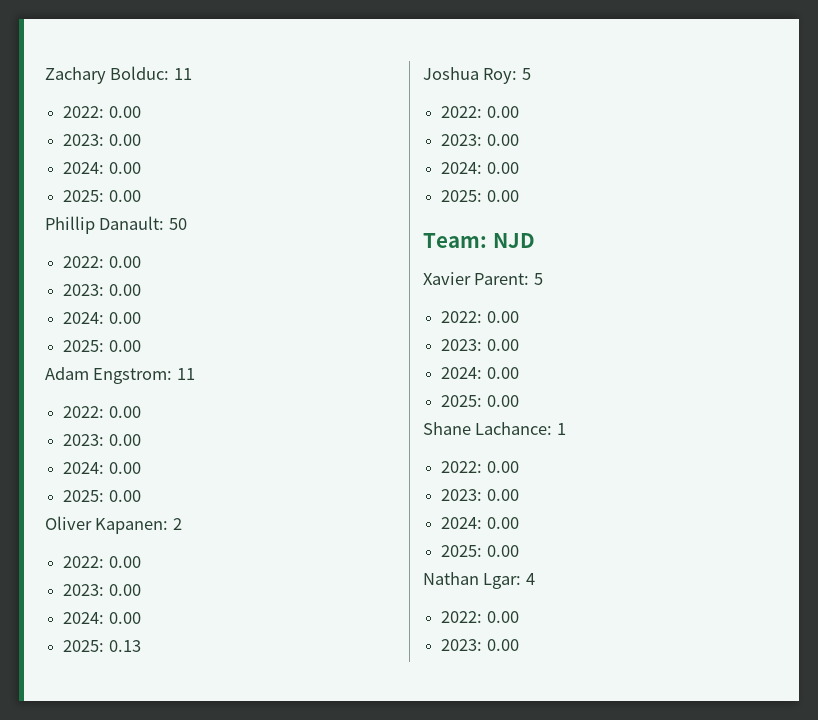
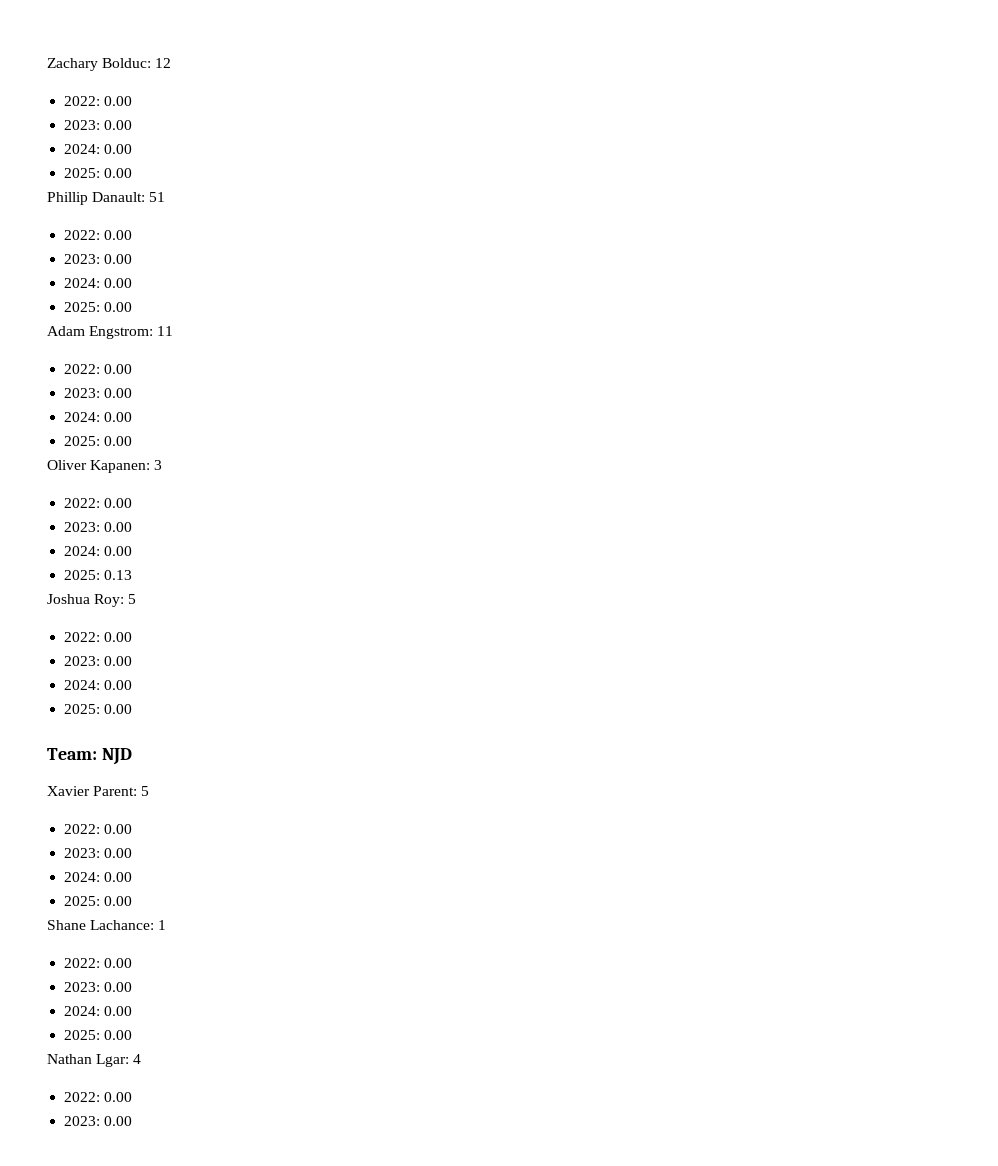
- Zachary Bolduc: 11
+ Zachary Bolduc: 12
- Phillip Danault: 50
+ Phillip Danault: 51
- Oliver Kapanen: 2
+ Oliver Kapanen: 3

